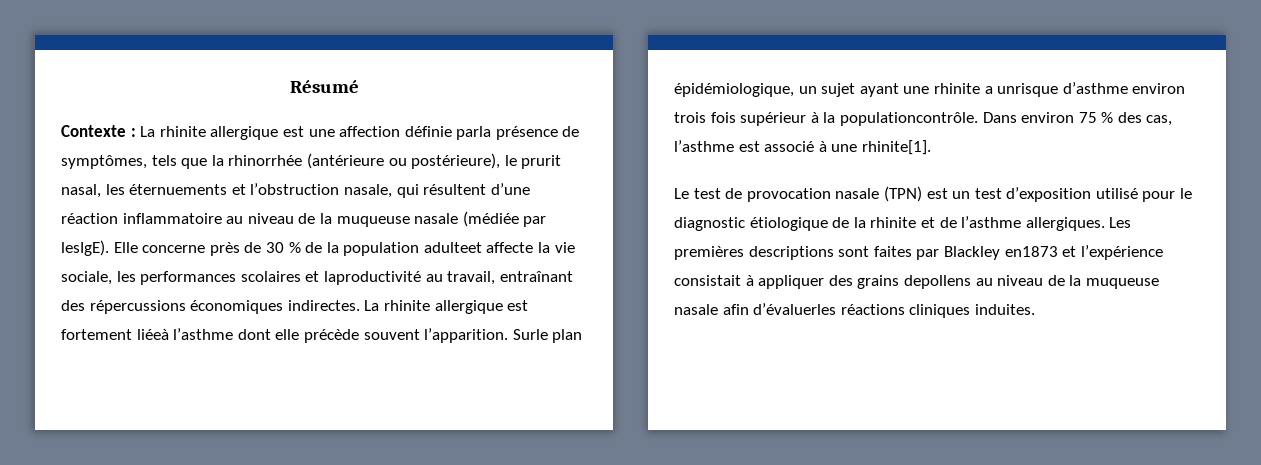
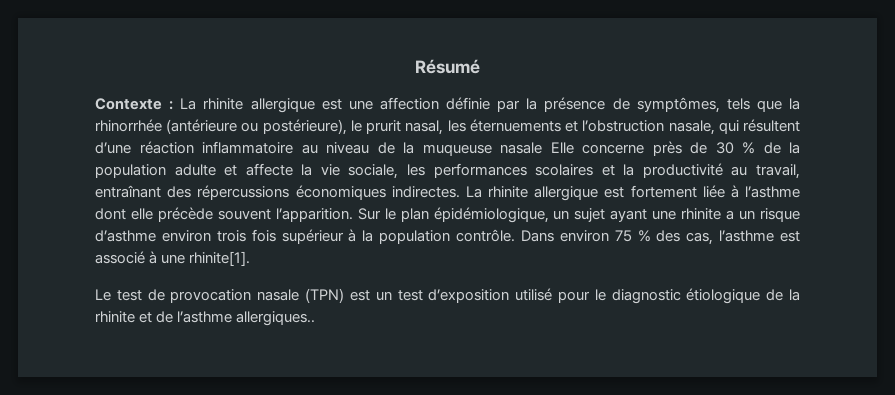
- La rhinite allergique est une affection définie parla présence de symptômes, tels que la rhinorrhée (antérieure ou postérieure), le prurit nasal, les éternuements et l’obstruction nasale, qui résultent d’une réaction inflammatoire au niveau de la muqueuse nasale (médiée par lesIgE). Elle concerne près de 30 % de la population adulteet affecte la vie sociale, les performances scolaires et laproductivité au travail, entraînant des répercussions économiques indirectes.
+ La rhinite allergique est une affection définie par la présence de symptômes, tels que la rhinorrhée (antérieure ou postérieure), le prurit nasal, les éternuements et l’obstruction nasale, qui résultent d’une réaction inflammatoire au niveau de la muqueuse nasale Elle concerne près de 30 % de la population adulte et affecte la vie sociale, les performances scolaires et la productivité au travail, entraînant des répercussions économiques indirectes.
- La rhinite allergique est fortement liéeà l’asthme dont elle précède souvent l’apparition.
+ La rhinite allergique est fortement liée à l’asthme dont elle précède souvent l’apparition.
- Surle plan épidémiologique, un sujet ayant une rhinite a unrisque d’asthme environ trois fois supérieur à la populationcontrôle.
+ Sur le plan épidémiologique, un sujet ayant une rhinite a un risque d’asthme environ trois fois supérieur à la population contrôle.
- Le test de provocation nasale (TPN) est un test d’exposition utilisé pour le diagnostic étiologique de la rhinite et de l’asthme allergiques. Les premières descriptions sont faites par Blackley en1873 et l’expérience consistait à appliquer des grains depollens au niveau de la muqueuse nasale afin d’évaluerles réactions cliniques induites.
+ Le test de provocation nasale (TPN) est un test d’exposition utilisé pour le diagnostic étiologique de la rhinite et de l’asthme allergiques..

